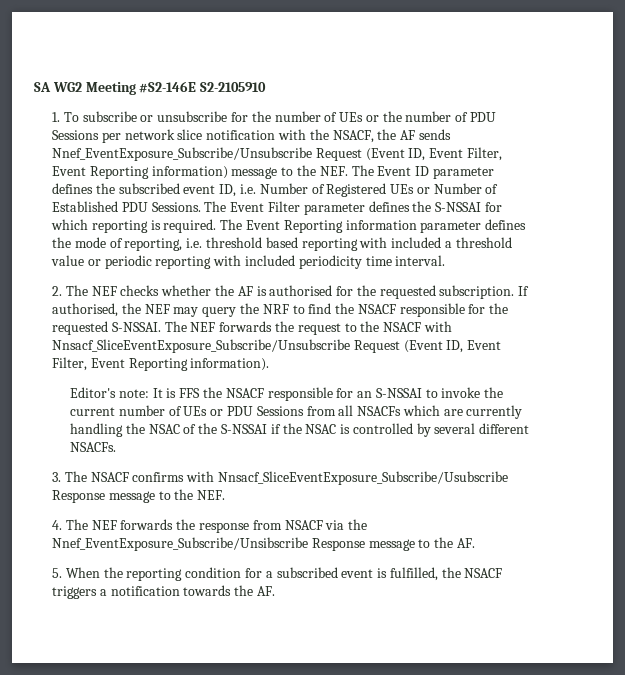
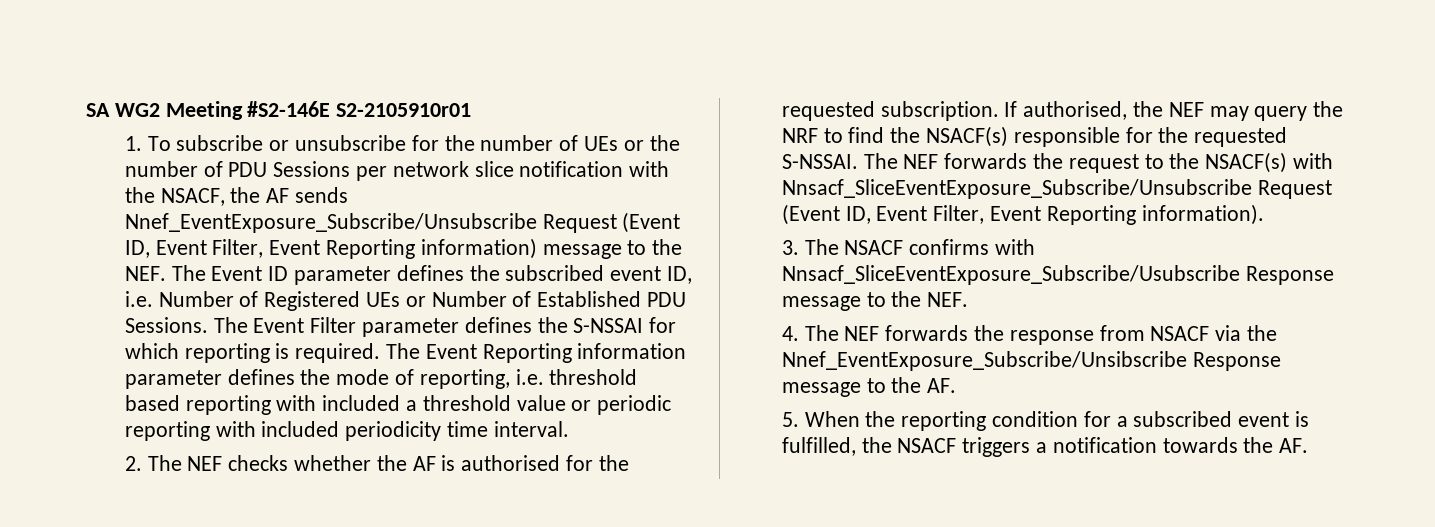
- SA WG2 Meeting #S2-146E S2-2105910
+ SA WG2 Meeting #S2-146E S2-2105910r01
- If authorised, the NEF may query the NRF to find the NSACF responsible for the requested S-NSSAI.
+ If authorised, the NEF may query the NRF to find the NSACF(s) responsible for the requested S-NSSAI.
- The NEF forwards the request to the NSACF with Nnsacf_SliceEventExposure_Subscribe/Unsubscribe Request (Event ID, Event Filter, Event Reporting information).
+ The NEF forwards the request to the NSACF(s) with Nnsacf_SliceEventExposure_Subscribe/Unsubscribe Request (Event ID, Event Filter, Event Reporting information).
- Editor's note: It is FFS the NSACF responsible for an S-NSSAI to invoke the current number of UEs or PDU Sessions from all NSACFs which are currently handling the NSAC of the S-NSSAI if the NSAC is controlled by several different NSACFs.

